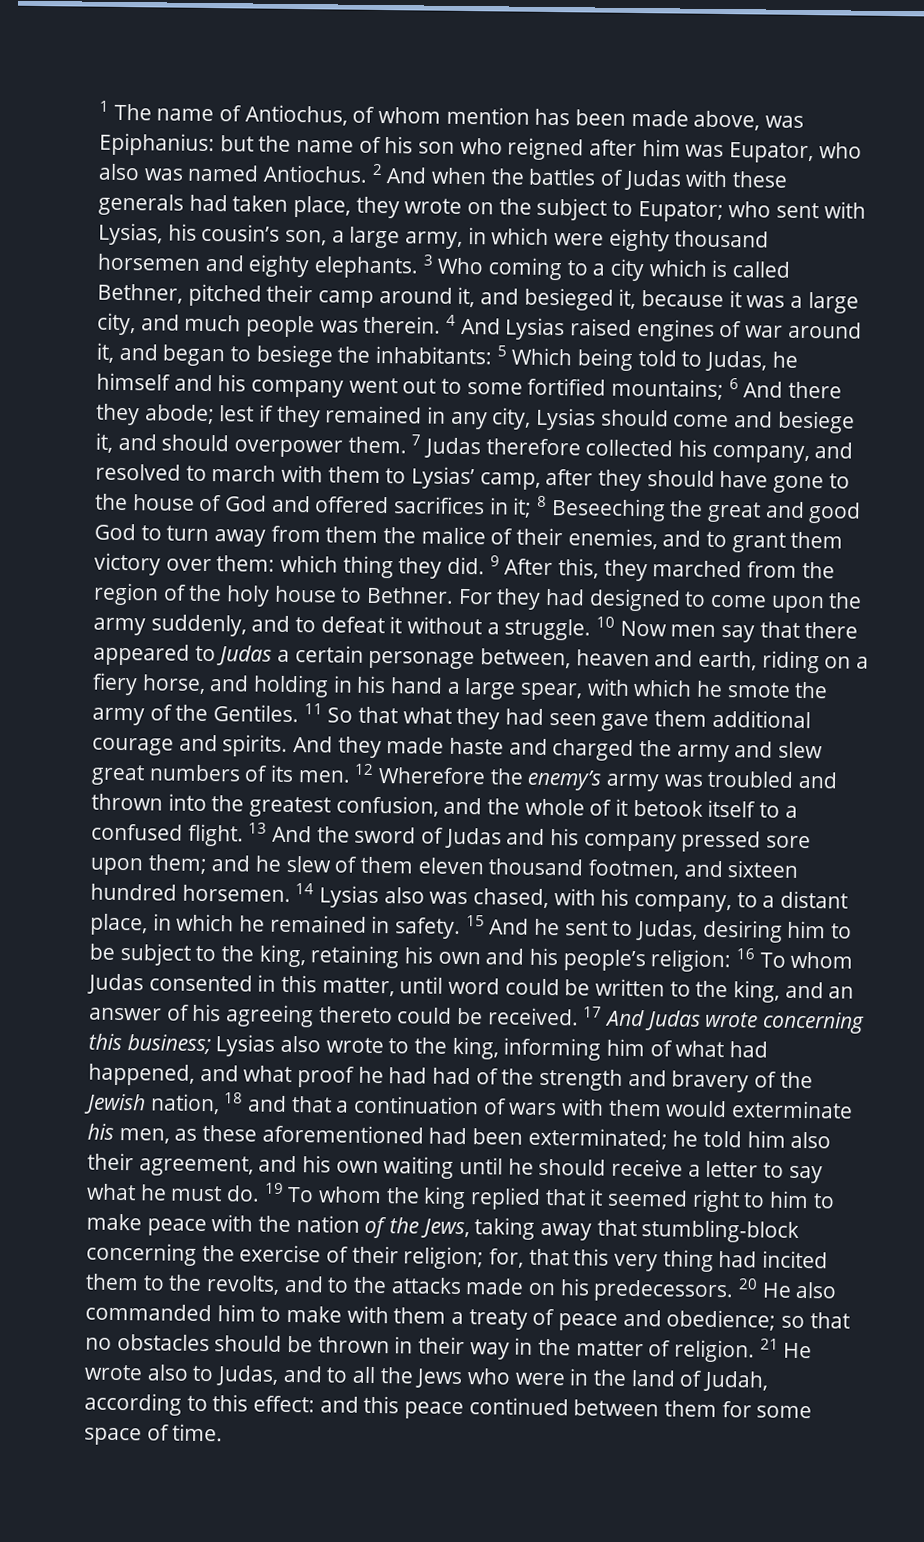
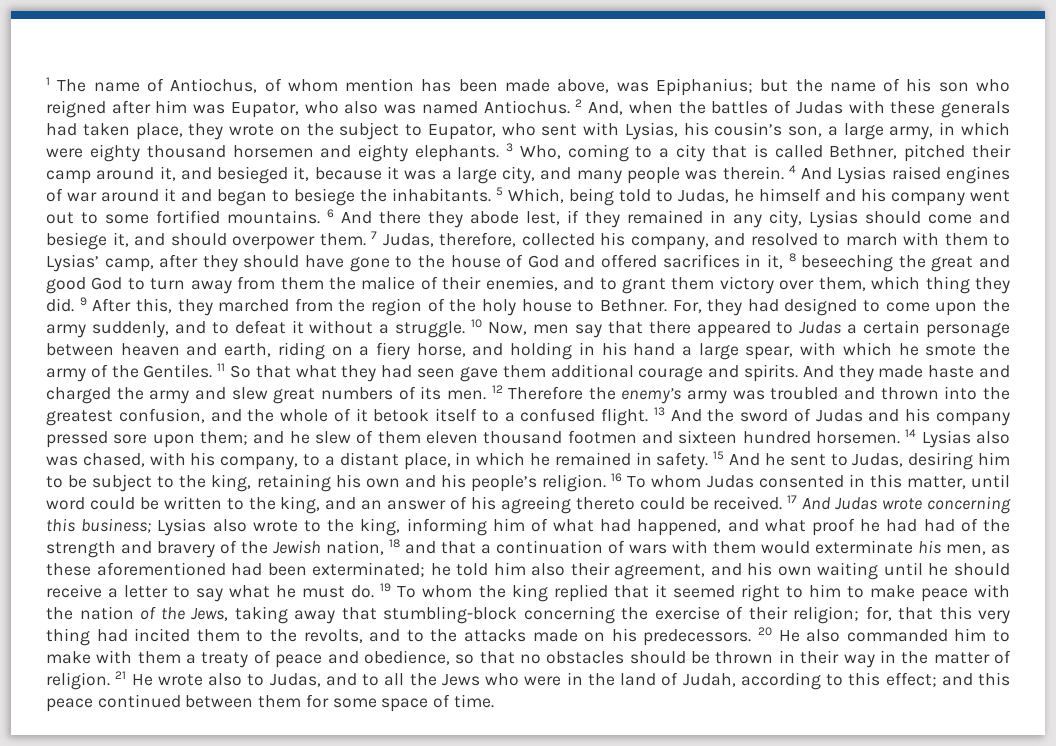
- 1 The name of Antiochus, of whom mention has been made above, was Epiphanius: but the name of his son who reigned after him was Eupator, who also was named Antiochus.
+ 1 The name of Antiochus, of whom mention has been made above, was Epiphanius; but the name of his son who reigned after him was Eupator, who also was named Antiochus.
- 2 And when the battles of Judas with these generals had taken place, they wrote on the subject to Eupator; who sent with Lysias, his cousin’s son, a large army, in which were eighty thousand horsemen and eighty elephants.
+ 2 And, when the battles of Judas with these generals had taken place, they wrote on the subject to Eupator, who sent with Lysias, his cousin’s son, a large army, in which were eighty thousand horsemen and eighty elephants.
- 3 Who coming to a city which is called Bethner, pitched their camp around it, and besieged it, because it was a large city, and much people was therein.
+ 3 Who, coming to a city that is called Bethner, pitched their camp around it, and besieged it, because it was a large city, and many people was therein.
- 4 And Lysias raised engines of war around it, and began to besiege the inhabitants: 5 Which being told to Judas, he himself and his company went out to some fortified mountains; 6 And there they abode; lest if they remained in any city, Lysias should come and besiege it, and should overpower them.
+ 4 And Lysias raised engines of war around it and began to besiege the inhabitants. 5 Which, being told to Judas, he himself and his company went out to some fortified mountains. 6 And there they abode lest, if they remained in any city, Lysias should come and besiege it, and should overpower them.
- 7 Judas therefore collected his company, and resolved to march with them to Lysias’ camp, after they should have gone to the house of God and offered sacrifices in it; 8 Beseeching the great and good God to turn away from them the malice of their enemies, and to grant them victory over them: which thing they did.
+ 7 Judas, therefore, collected his company, and resolved to march with them to Lysias’ camp, after they should have gone to the house of God and offered sacrifices in it, 8 beseeching the great and good God to turn away from them the malice of their enemies, and to grant them victory over them, which thing they did.
- For they had designed to come upon the army suddenly, and to defeat it without a struggle.
+ For, they had designed to come upon the army suddenly, and to defeat it without a struggle.
- 10 Now men say that there appeared to Judas a certain personage between, heaven and earth, riding on a fiery horse, and holding in his hand a large spear, with which he smote the army of the Gentiles.
+ 10 Now, men say that there appeared to Judas a certain personage between heaven and earth, riding on a fiery horse, and holding in his hand a large spear, with which he smote the army of the Gentiles.
- 12 Wherefore the enemy’s army was troubled and thrown into the greatest confusion, and the whole of it betook itself to a confused flight.
+ 12 Therefore the enemy’s army was troubled and thrown into the greatest confusion, and the whole of it betook itself to a confused flight.
- 13 And the sword of Judas and his company pressed sore upon them; and he slew of them eleven thousand footmen, and sixteen hundred horsemen.
+ 13 And the sword of Judas and his company pressed sore upon them; and he slew of them eleven thousand footmen and sixteen hundred horsemen.
- 15 And he sent to Judas, desiring him to be subject to the king, retaining his own and his people’s religion: 16 To whom Judas consented in this matter, until word could be written to the king, and an answer of his agreeing thereto could be received.
+ 15 And he sent to Judas, desiring him to be subject to the king, retaining his own and his people’s religion. 16 To whom Judas consented in this matter, until word could be written to the king, and an answer of his agreeing thereto could be received.
- 20 He also commanded him to make with them a treaty of peace and obedience; so that no obstacles should be thrown in their way in the matter of religion.
+ 20 He also commanded him to make with them a treaty of peace and obedience, so that no obstacles should be thrown in their way in the matter of religion.
- 21 He wrote also to Judas, and to all the Jews who were in the land of Judah, according to this effect: and this peace continued between them for some space of time.
+ 21 He wrote also to Judas, and to all the Jews who were in the land of Judah, according to this effect; and this peace continued between them for some space of time.

